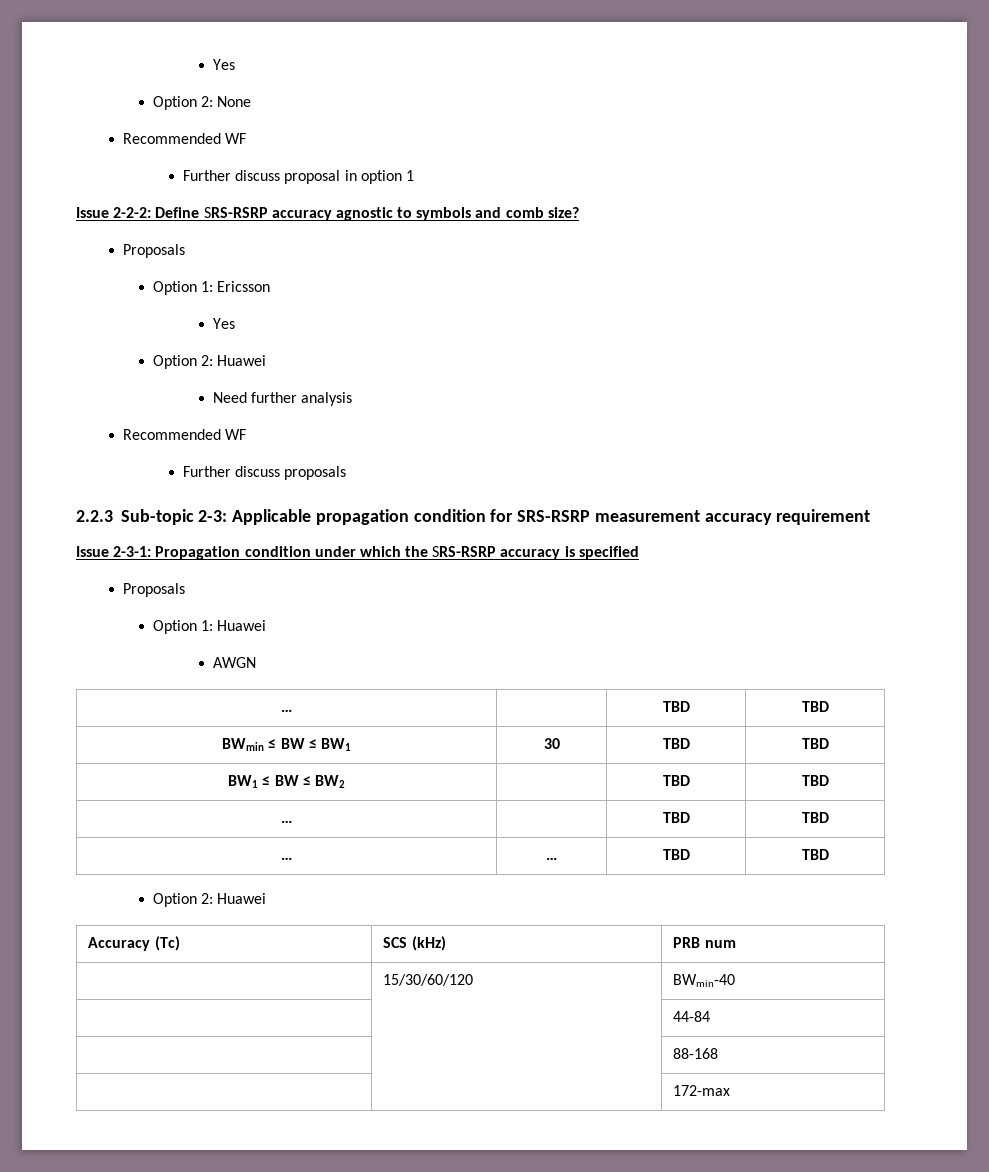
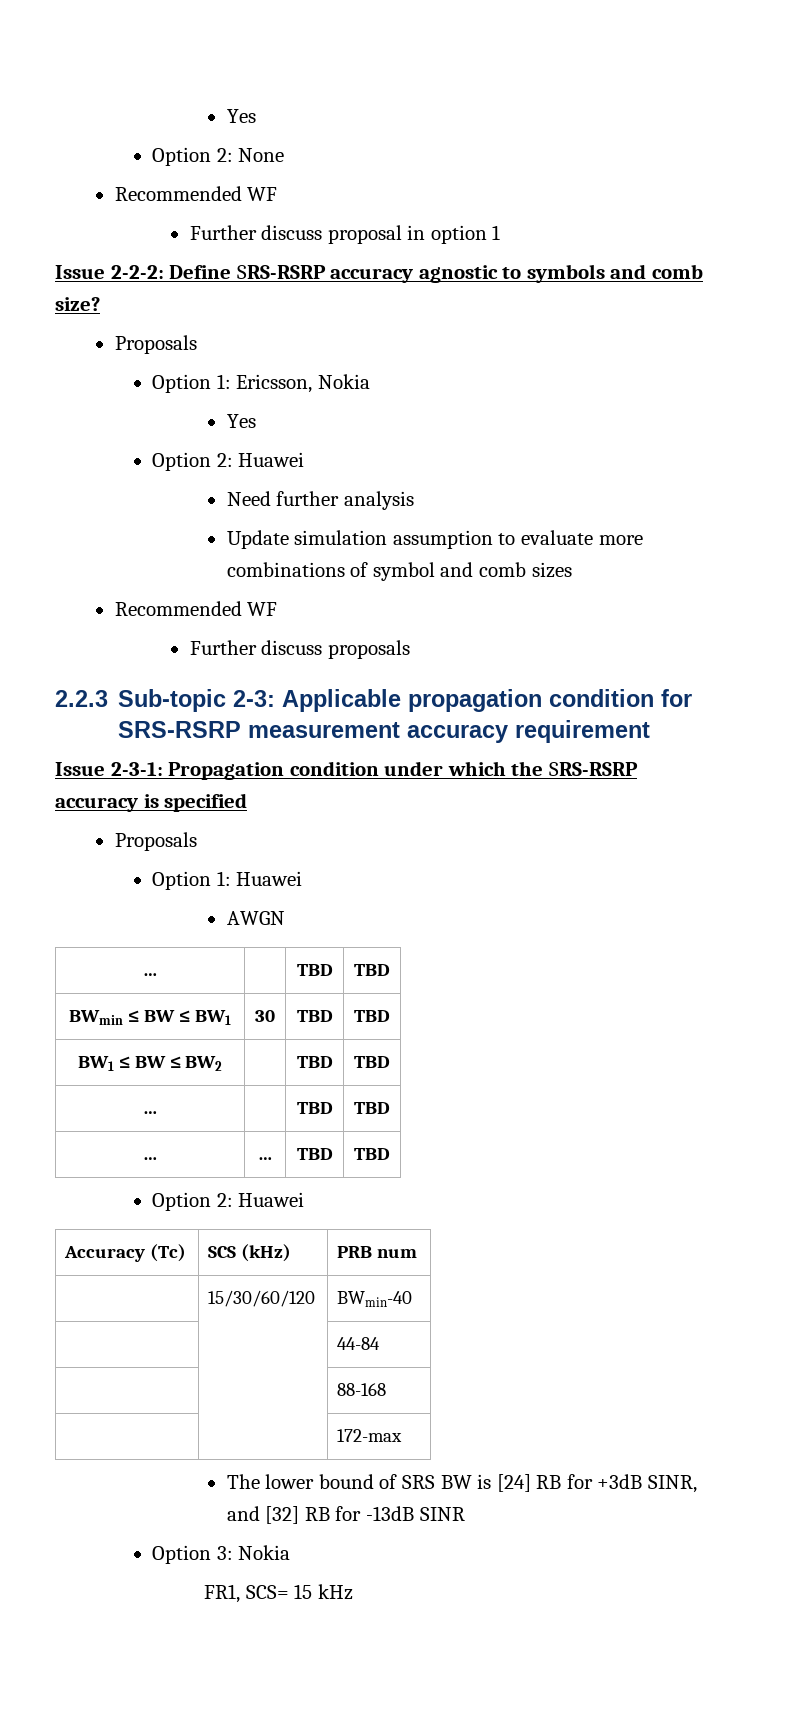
- Option 1: Ericsson
+ Option 1: Ericsson, Nokia
+ Update simulation assumption to evaluate more combinations of symbol and comb sizes
+ The lower bound of SRS BW is [24] RB for +3dB SINR, and [32] RB for -13dB SINR
+ Option 3: Nokia
+ FR1, SCS= 15 kHz

